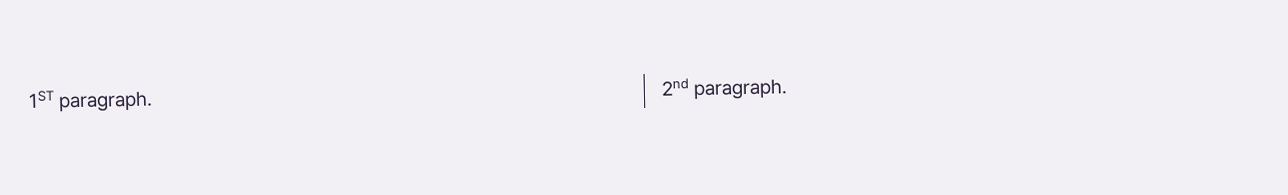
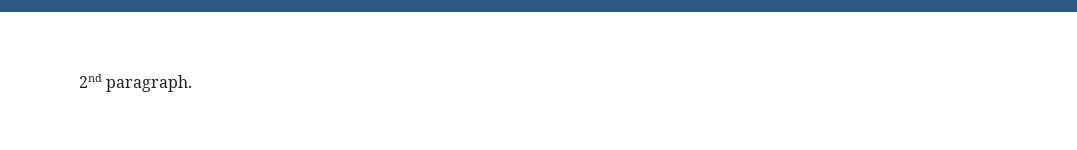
- 1ST paragraph.

